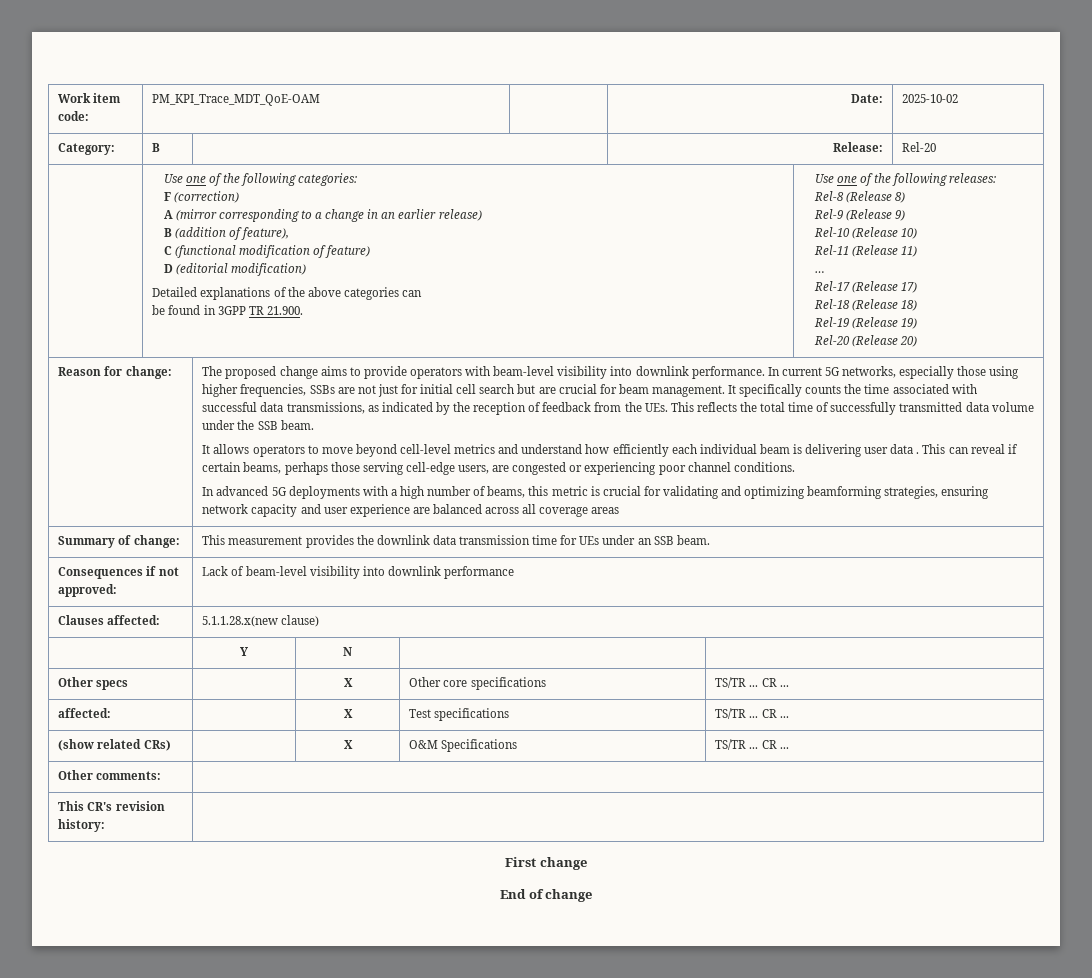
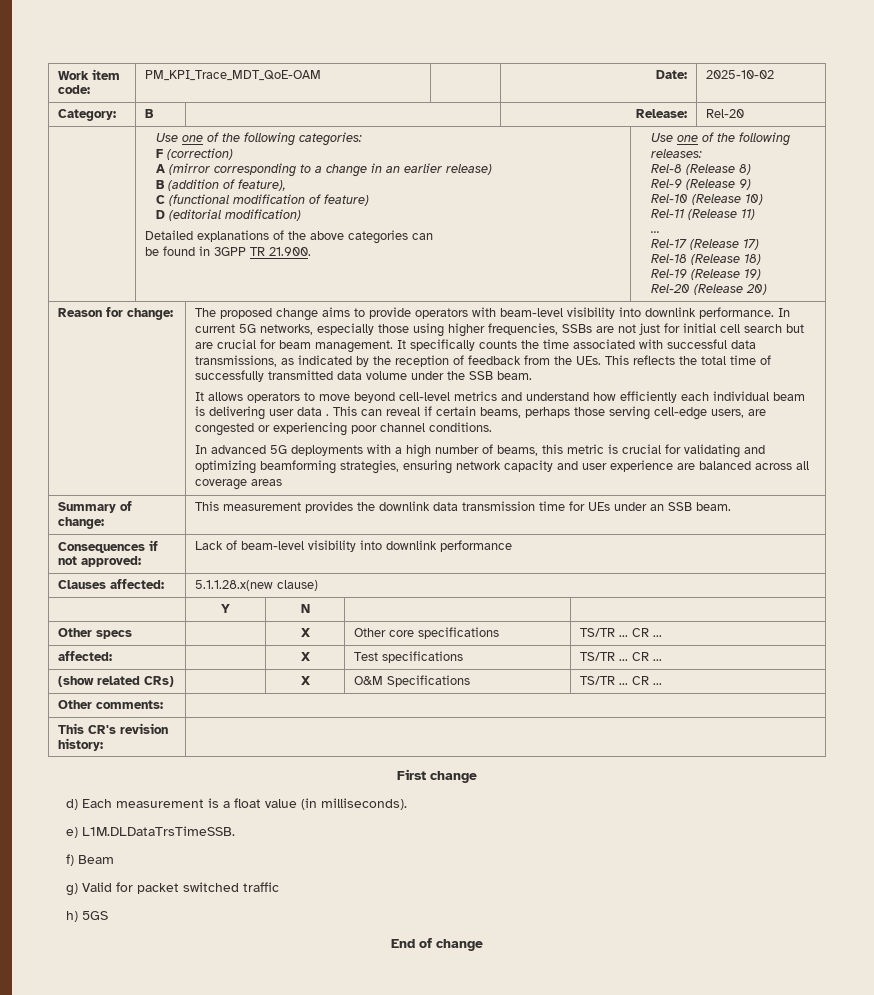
+ d) Each measurement is a float value (in milliseconds).
+ e) L1M.DLDataTrsTimeSSB.
+ f) Beam
+ g) Valid for packet switched traffic
+ h) 5GS

